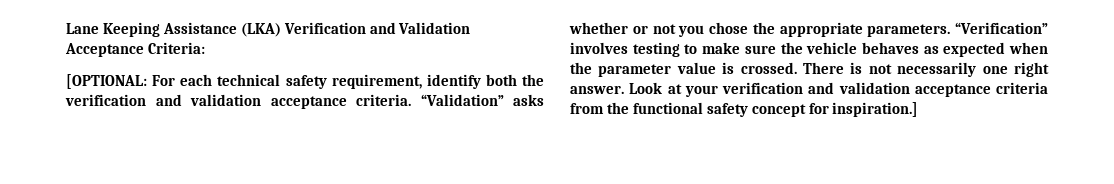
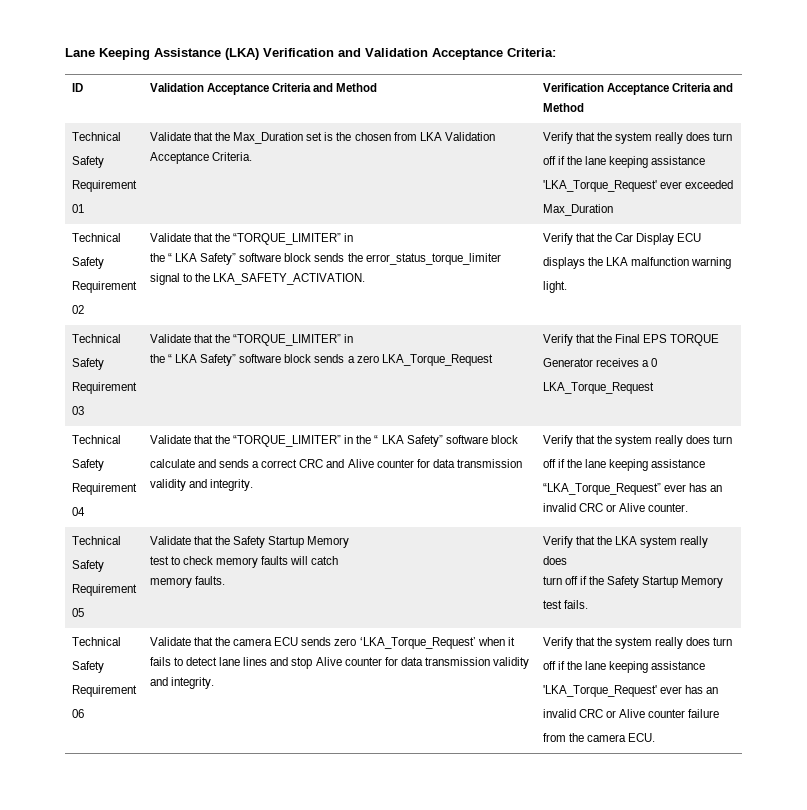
- [OPTIONAL: For each technical safety requirement, identify both the verification and validation acceptance criteria. “Validation” asks whether or not you chose the appropriate parameters. “Verification” involves testing to make sure the vehicle behaves as expected when the parameter value is crossed. There is not necessarily one right answer. Look at your verification and validation acceptance criteria from the functional safety concept for inspiration.]
+ ID | Validation Acceptance Criteria and Method | Verification Acceptance Criteria and Method
+ Technical
+ Safety
+ Requirement
+ 01 | Validate that the Max_Duration set is the chosen from LKA Validation Acceptance Criteria. | Verify that the system really does turn
+ off if the lane keeping assistance
+ 'LKA_Torque_Request' ever exceeded
+ Max_Duration
+ Technical
+ Safety
+ Requirement
+ 02 | Validate that the “TORQUE_LIMITER” in
+ the “ LKA Safety” software block sends the error_status_torque_limiter signal to the LKA_SAFETY_ACTIVATION. | Verify that the Car Display ECU
+ displays the LKA malfunction warning
+ light.
+ Technical
+ Safety
+ Requirement
+ 03 | Validate that the “TORQUE_LIMITER” in
+ the “ LKA Safety” software block sends a zero LKA_Torque_Request | Verify that the Final EPS TORQUE
+ Generator receives a 0
+ LKA_Torque_Request
+ Technical
+ Safety
+ Requirement
+ 04 | Validate that the “TORQUE_LIMITER” in the “ LKA Safety” software block
+ calculate and sends a correct CRC and Alive counter for data transmission validity and integrity. | Verify that the system really does turn
+ off if the lane keeping assistance
+ “LKA_Torque_Request” ever has an invalid CRC or Alive counter.
+ Technical
+ Safety
+ Requirement
+ 05 | Validate that the Safety Startup Memory
+ test to check memory faults will catch
+ memory faults. | Verify that the LKA system really does
+ turn off if the Safety Startup Memory
+ test fails.
+ Technical
+ Safety
+ Requirement
+ 06 | Validate that the camera ECU sends zero ‘LKA_Torque_Request’ when it fails to detect lane lines and stop Alive counter for data transmission validity and integrity. | Verify that the system really does turn
+ off if the lane keeping assistance
+ 'LKA_Torque_Request' ever has an
+ invalid CRC or Alive counter failure
+ from the camera ECU.

